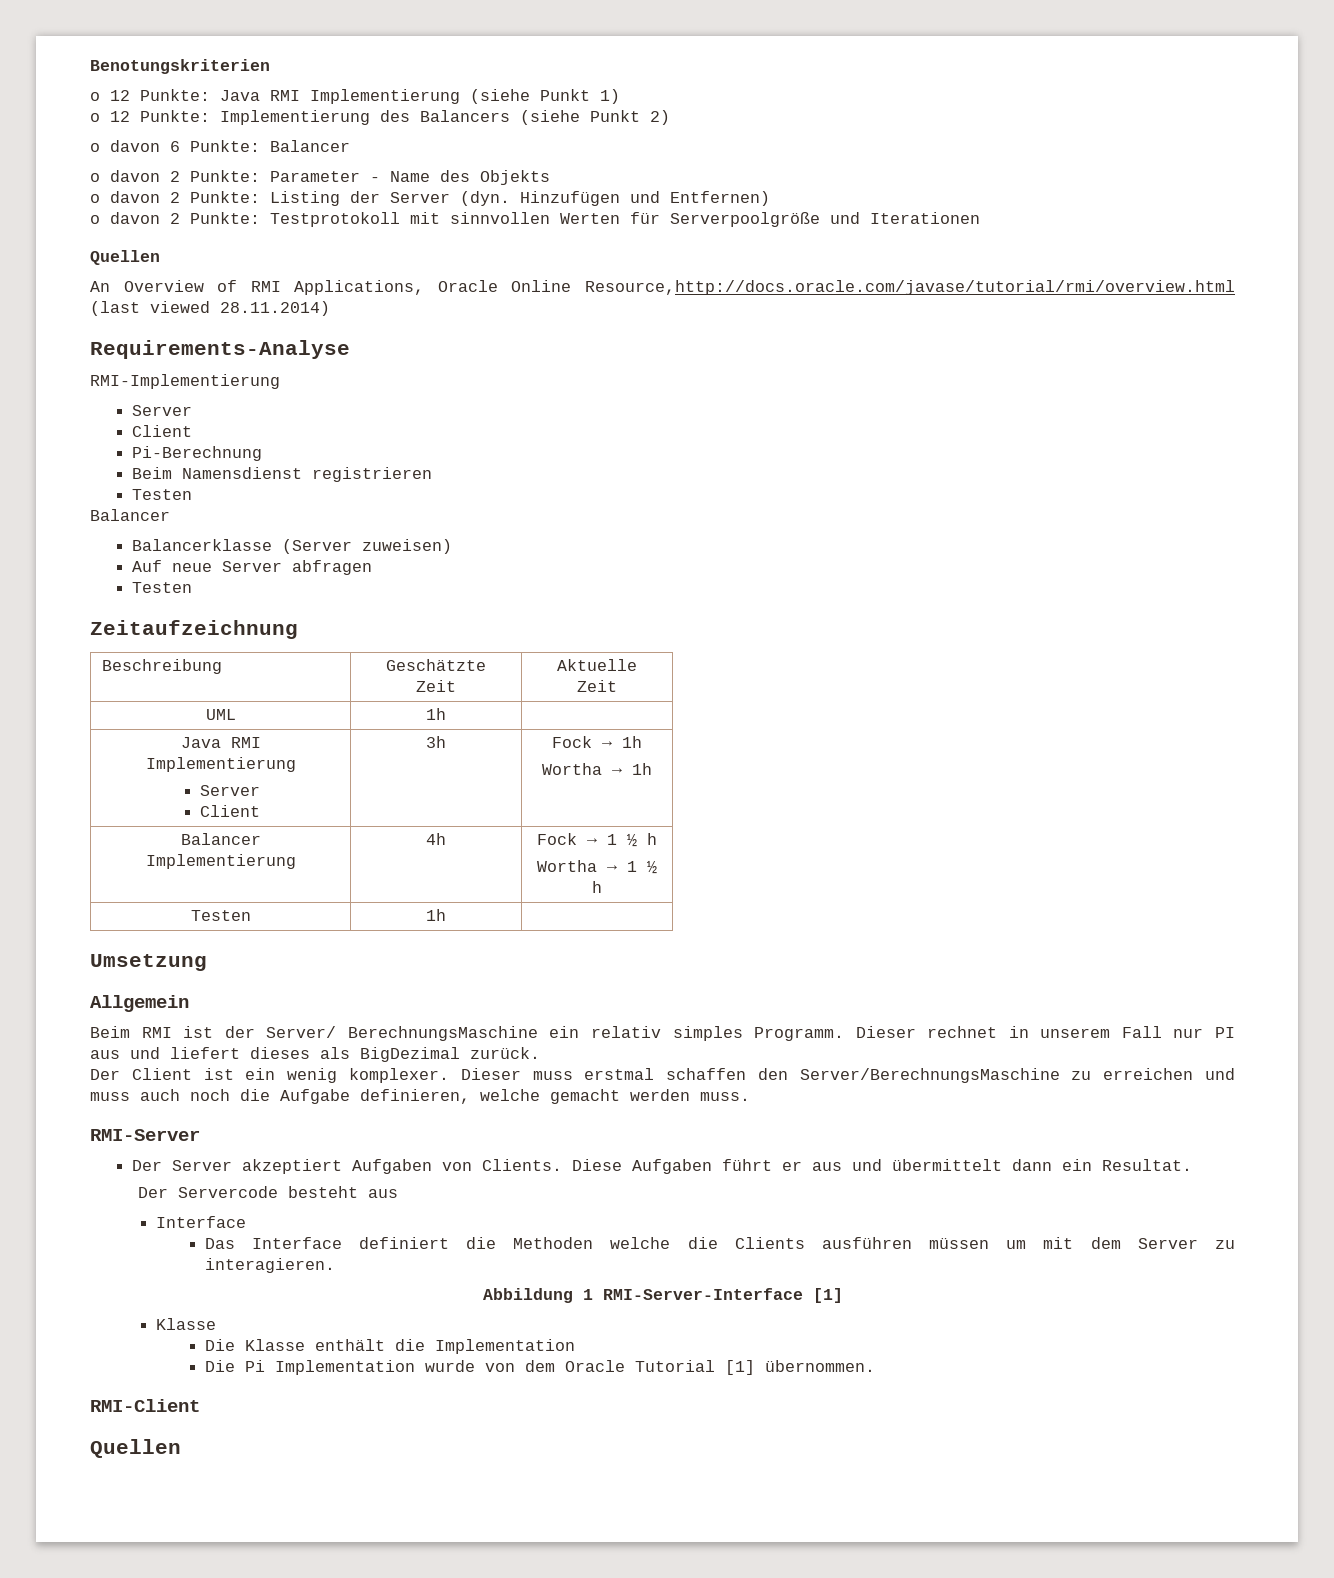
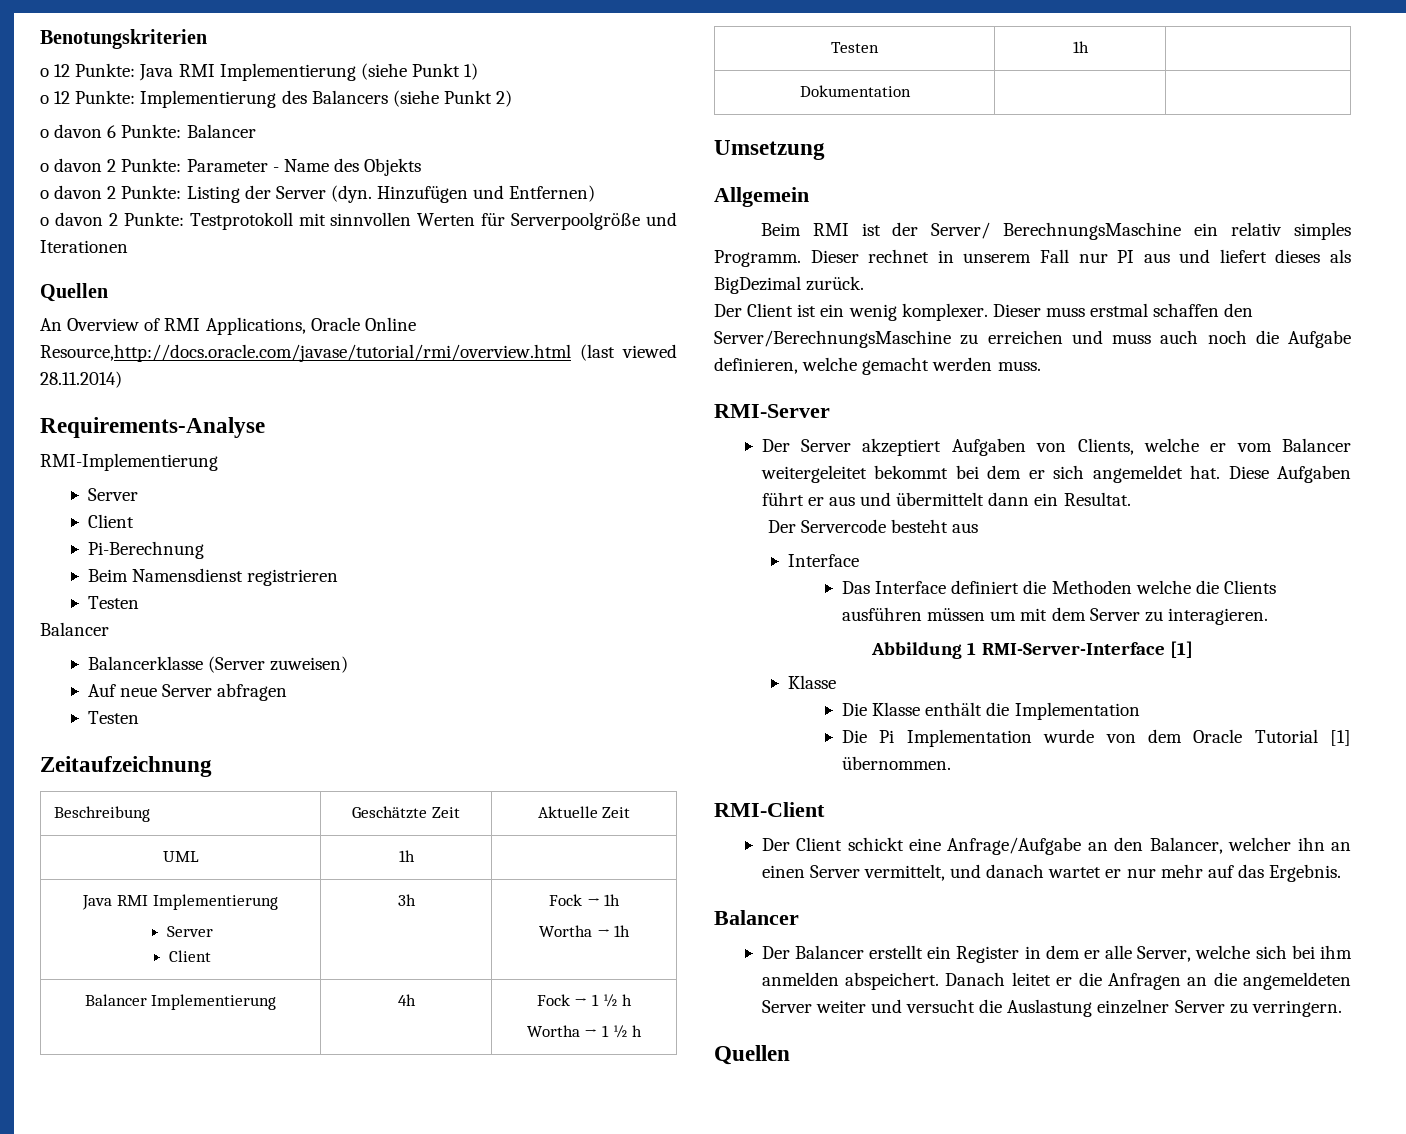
+ Dokumentation | |
- Der Server akzeptiert Aufgaben von Clients.
+ Der Server akzeptiert Aufgaben von Clients, welche er vom Balancer weitergeleitet bekommt bei dem er sich angemeldet hat.
+ Der Client schickt eine Anfrage/Aufgabe an den Balancer, welcher ihn an einen Server vermittelt, und danach wartet er nur mehr auf das Ergebnis.
+ Balancer
+ Der Balancer erstellt ein Register in dem er alle Server, welche sich bei ihm anmelden abspeichert. Danach leitet er die Anfragen an die angemeldeten Server weiter und versucht die Auslastung einzelner Server zu verringern.

